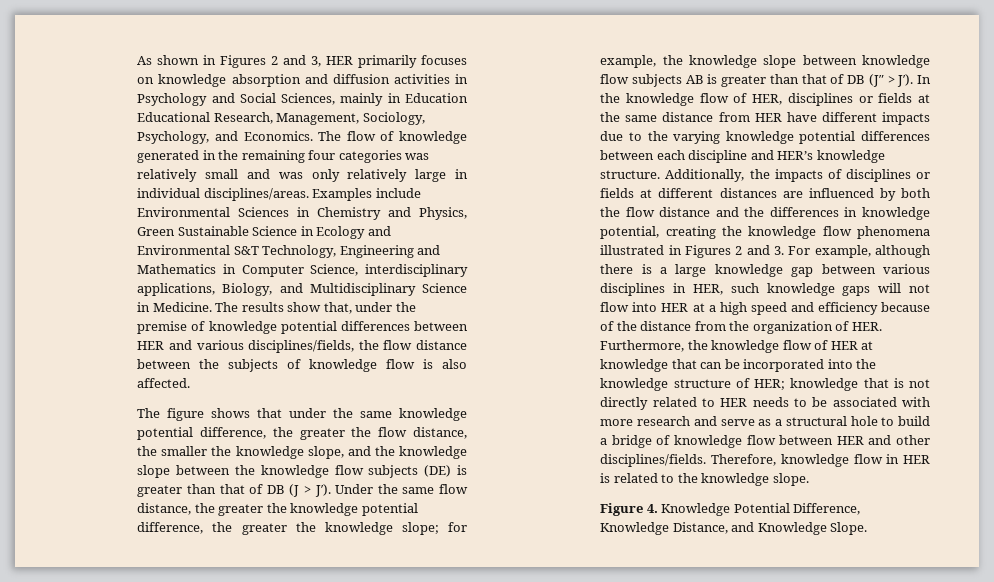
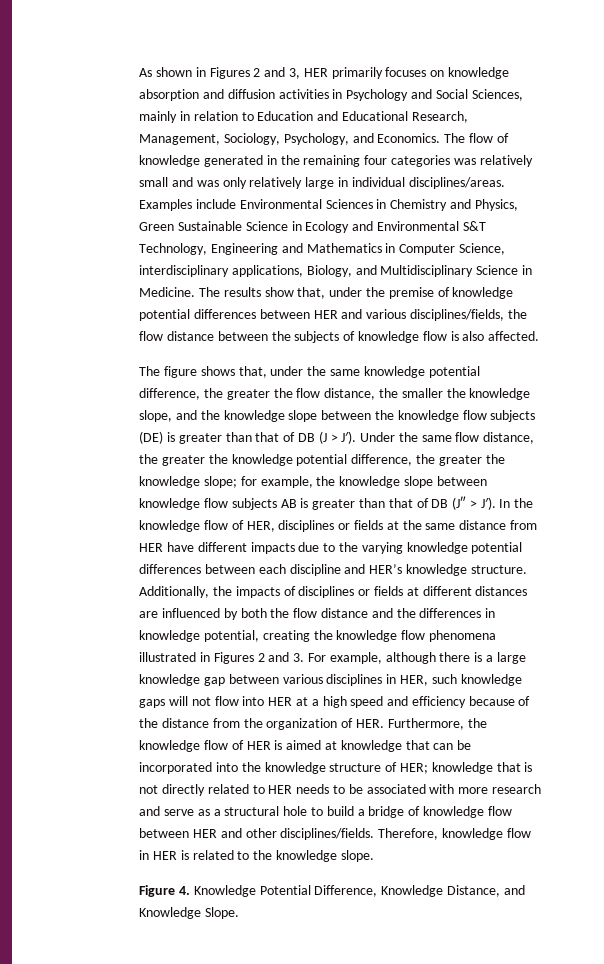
- As shown in Figures 2 and 3, HER primarily focuses on knowledge absorption and diffusion activities in Psychology and Social Sciences, mainly in Education Educational Research, Management, Sociology, Psychology, and Economics.
+ As shown in Figures 2 and 3, HER primarily focuses on knowledge absorption and diffusion activities in Psychology and Social Sciences, mainly in relation to Education and Educational Research, Management, Sociology, Psychology, and Economics.
- The figure shows that under the same knowledge potential difference, the greater the flow distance, the smaller the knowledge slope, and the knowledge slope between the knowledge flow subjects (DE) is greater than that of DB (J > J′). Under the same flow distance, the greater the knowledge potential difference, the greater the knowledge slope;
+ The figure shows that, under the same knowledge potential difference, the greater the flow distance, the smaller the knowledge slope, and the knowledge slope between the knowledge flow subjects (DE) is greater than that of DB (J > J′). Under the same flow distance, the greater the knowledge potential difference, the greater the knowledge slope;
- Additionally, the impacts of disciplines or fields at different distances are influenced by both the flow distance and the differences in knowledge potential, creating the knowledge flow phenomena illustrated in Figures 2 and 3. For example, although there is a large knowledge gap between various disciplines in HER, such knowledge gaps will not flow into HER at a high speed and efficiency because of the distance from the organization of HER. Furthermore, the knowledge flow of HER at knowledge that can be incorporated into the knowledge structure of HER;
+ Additionally, the impacts of disciplines or fields at different distances are influenced by both the flow distance and the differences in knowledge potential, creating the knowledge flow phenomena illustrated in Figures 2 and 3. For example, although there is a large knowledge gap between various disciplines in HER, such knowledge gaps will not flow into HER at a high speed and efficiency because of the distance from the organization of HER. Furthermore, the knowledge flow of HER is aimed at knowledge that can be incorporated into the knowledge structure of HER;

